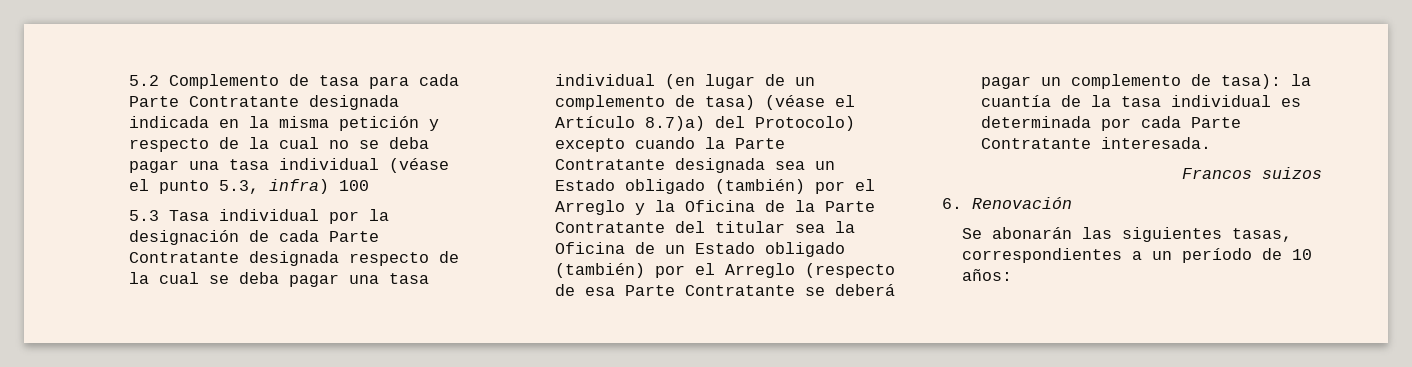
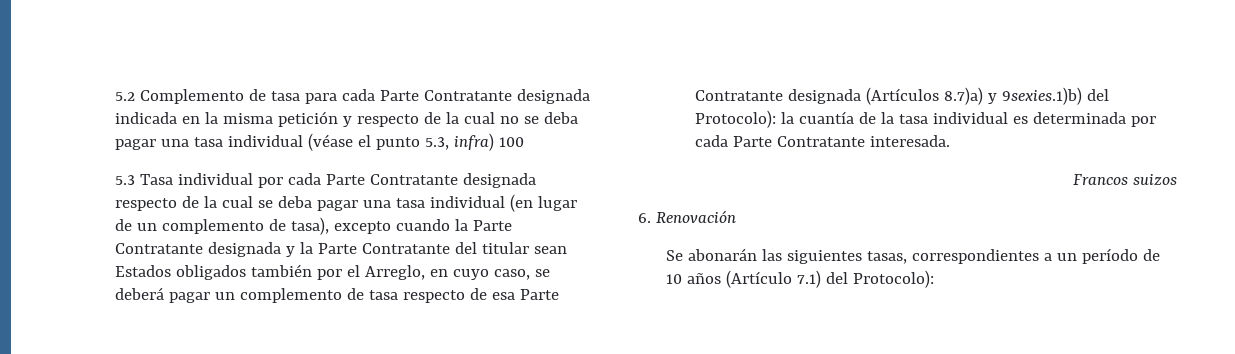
- 5.3 Tasa individual por la designación de cada Parte Contratante designada respecto de la cual se deba pagar una tasa individual (en lugar de un complemento de tasa) (véase el Artículo 8.7)a) del Protocolo) excepto cuando la Parte Contratante designada sea un Estado obligado (también) por el Arreglo y la Oficina de la Parte Contratante del titular sea la Oficina de un Estado obligado (también) por el Arreglo (respecto de esa Parte Contratante se deberá pagar un complemento de tasa): la cuantía de la tasa individual es determinada por cada Parte Contratante interesada.
+ 5.3 Tasa individual por cada Parte Contratante designada respecto de la cual se deba pagar una tasa individual (en lugar de un complemento de tasa), excepto cuando la Parte Contratante designada y la Parte Contratante del titular sean Estados obligados también por el Arreglo, en cuyo caso, se deberá pagar un complemento de tasa respecto de esa Parte Contratante designada (Artículos 8.7)a) y 9sexies.1)b) del Protocolo): la cuantía de la tasa individual es determinada por cada Parte Contratante interesada.
- Se abonarán las siguientes tasas, correspondientes a un período de 10 años:
+ Se abonarán las siguientes tasas, correspondientes a un período de 10 años (Artículo 7.1) del Protocolo):

